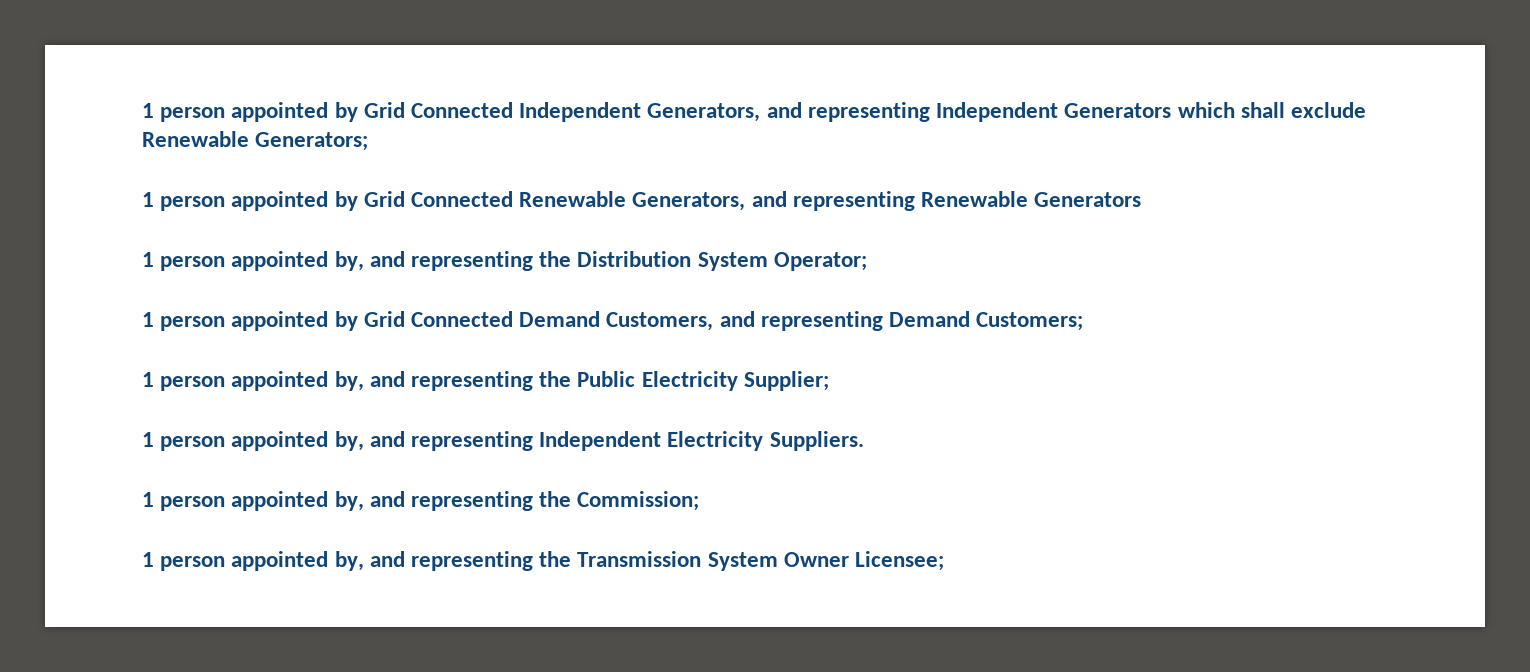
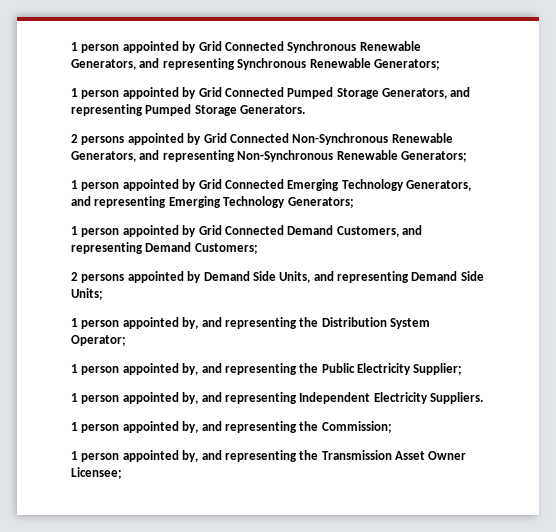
- 1 person appointed by Grid Connected Independent Generators, and representing Independent Generators which shall exclude Renewable Generators;
- 1 person appointed by Grid Connected Renewable Generators, and representing Renewable Generators
- 1 person appointed by, and representing the Distribution System Operator;
+ 1 person appointed by Grid Connected Synchronous Renewable Generators, and representing Synchronous Renewable Generators;
+ 1 person appointed by Grid Connected Pumped Storage Generators, and representing Pumped Storage Generators.
+ 2 persons appointed by Grid Connected Non-Synchronous Renewable Generators, and representing Non-Synchronous Renewable Generators;
+ 1 person appointed by Grid Connected Emerging Technology Generators, and representing Emerging Technology Generators;
+ 2 persons appointed by Demand Side Units, and representing Demand Side Units;
+ 1 person appointed by, and representing the Distribution System Operator;
- 1 person appointed by, and representing the Transmission System Owner Licensee;
+ 1 person appointed by, and representing the Transmission Asset Owner Licensee;

